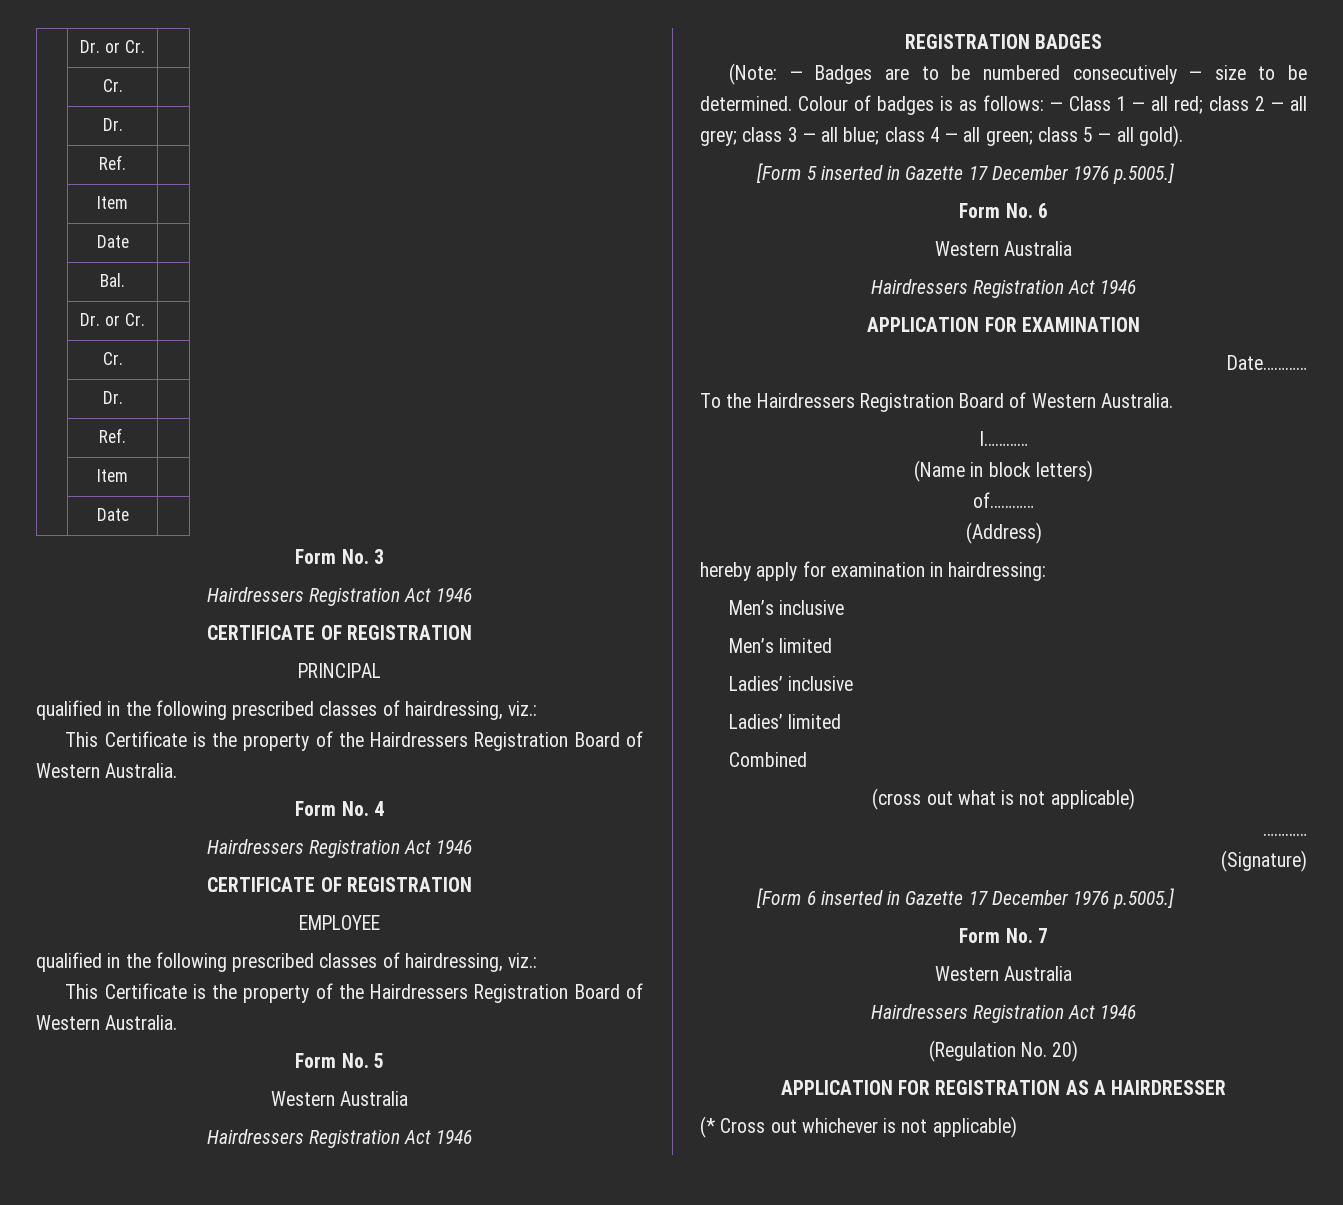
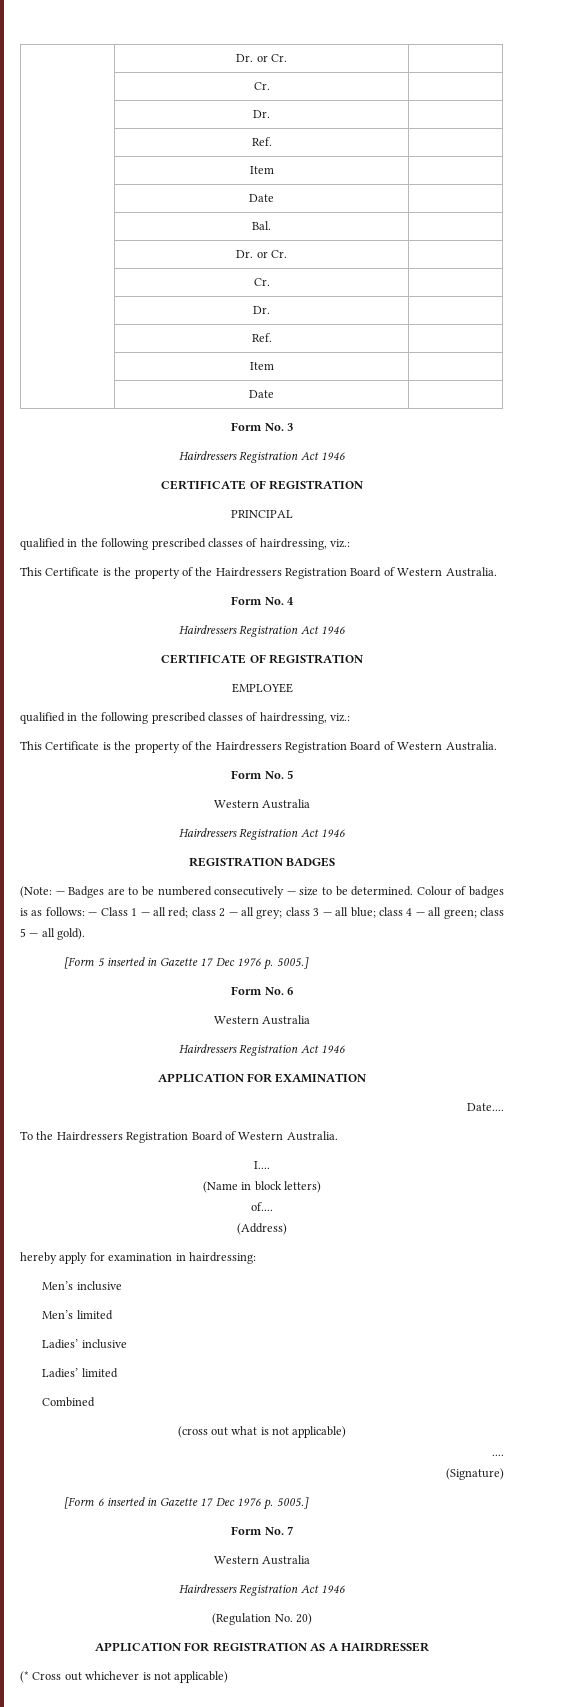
- [Form 5 inserted in Gazette 17 December 1976 p.5005.]
+ [Form 5 inserted in Gazette 17 Dec 1976 p. 5005.]
- Date…………
+ Date....
- I…………
+ I....
- of…………
+ of....
- …………
+ ....
- [Form 6 inserted in Gazette 17 December 1976 p.5005.]
+ [Form 6 inserted in Gazette 17 Dec 1976 p. 5005.]

